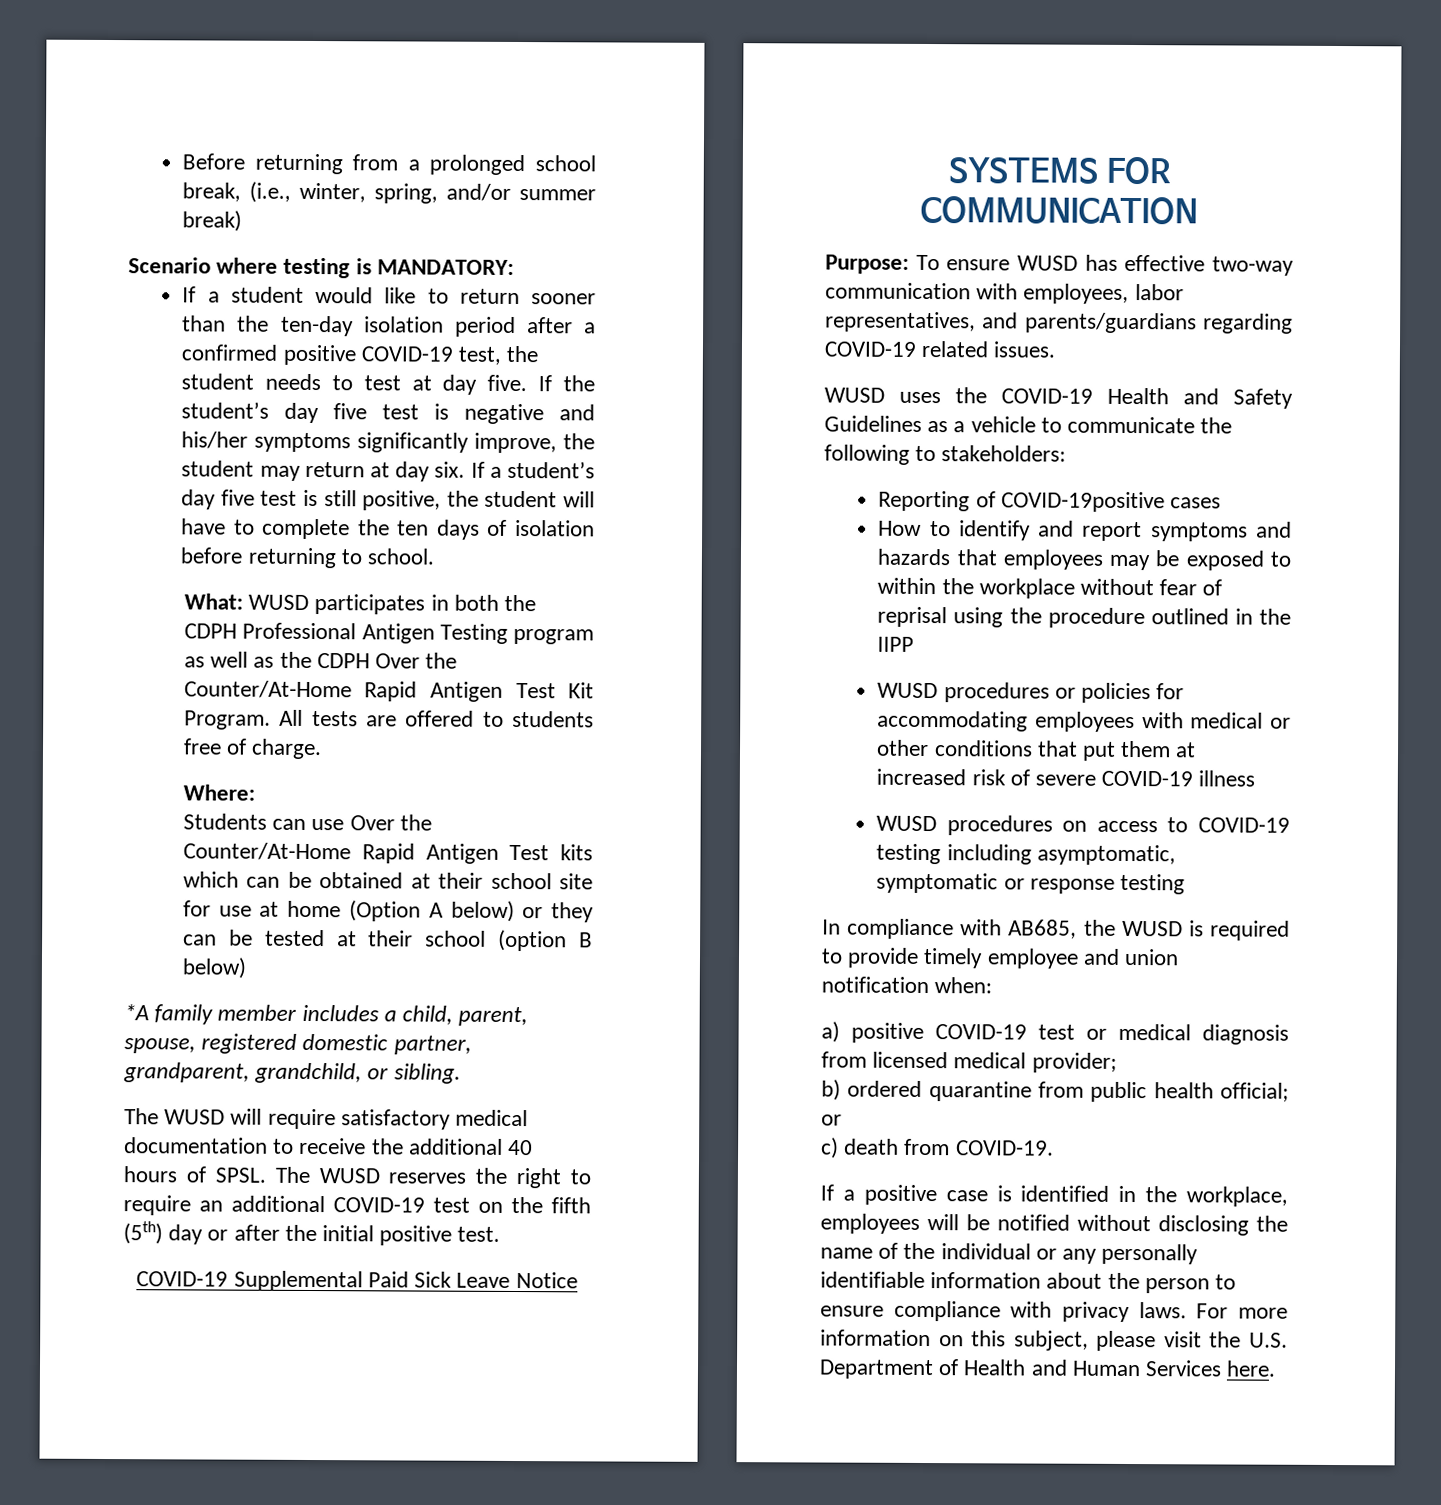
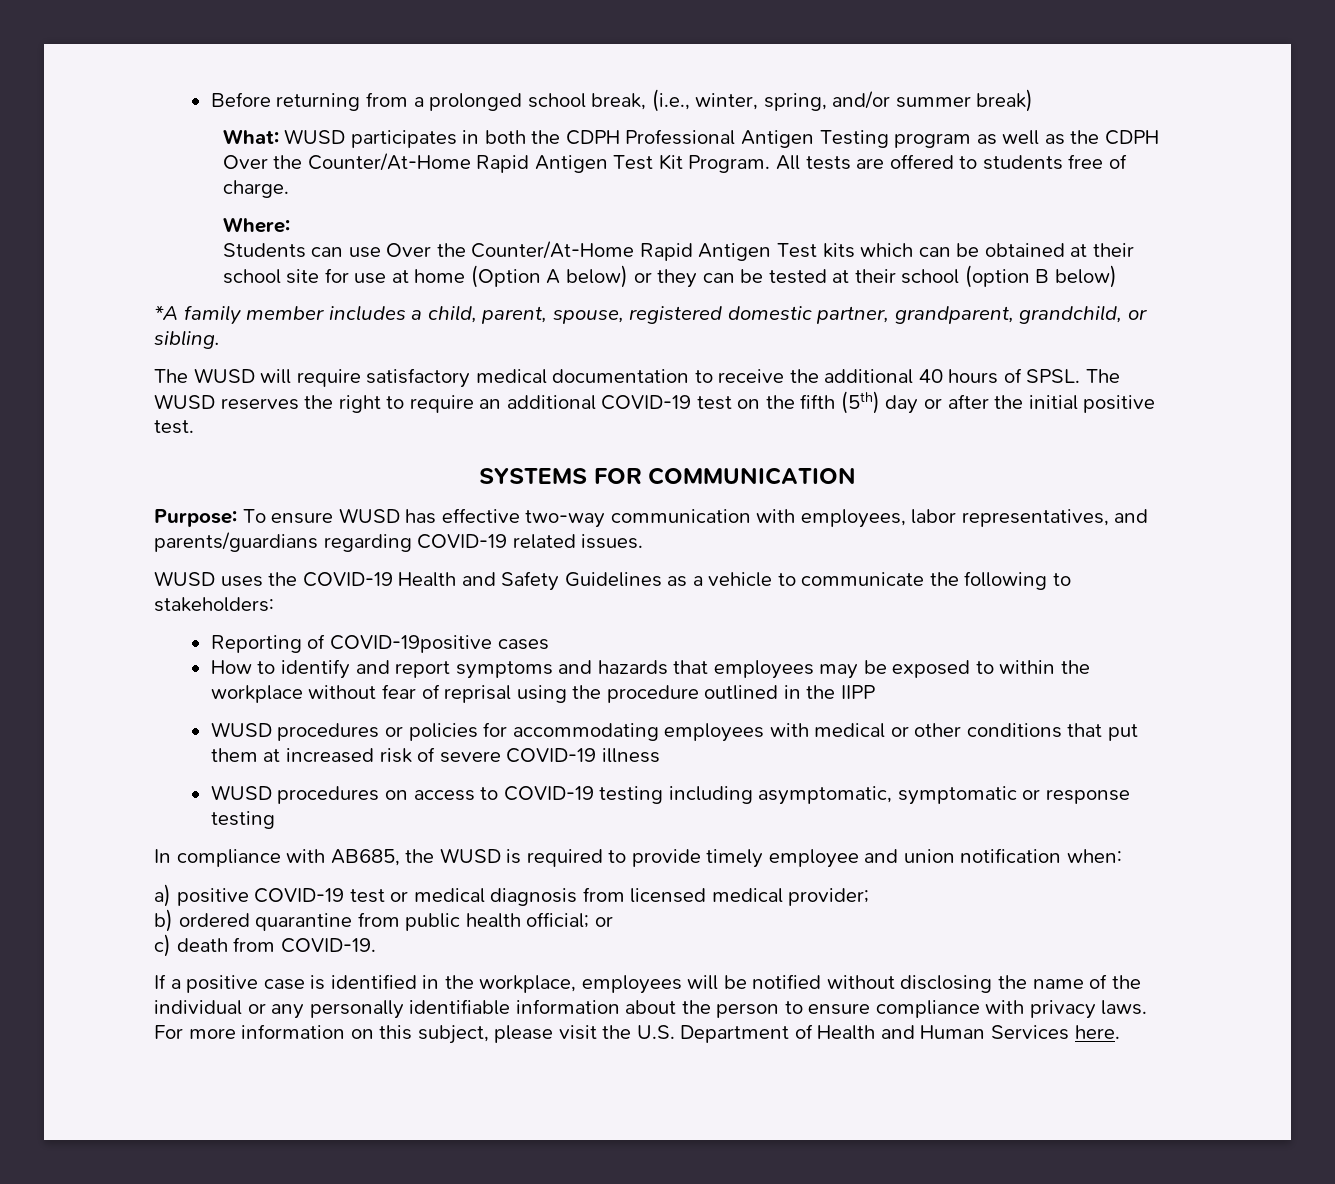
- Scenario where testing is MANDATORY:
- If a student would like to return sooner than the ten-day isolation period after a confirmed positive COVID-19 test, the student needs to test at day five. If the student’s day five test is negative and his/her symptoms significantly improve, the student may return at day six. If a student’s day five test is still positive, the student will have to complete the ten days of isolation before returning to school.
- COVID-19 Supplemental Paid Sick Leave Notice

